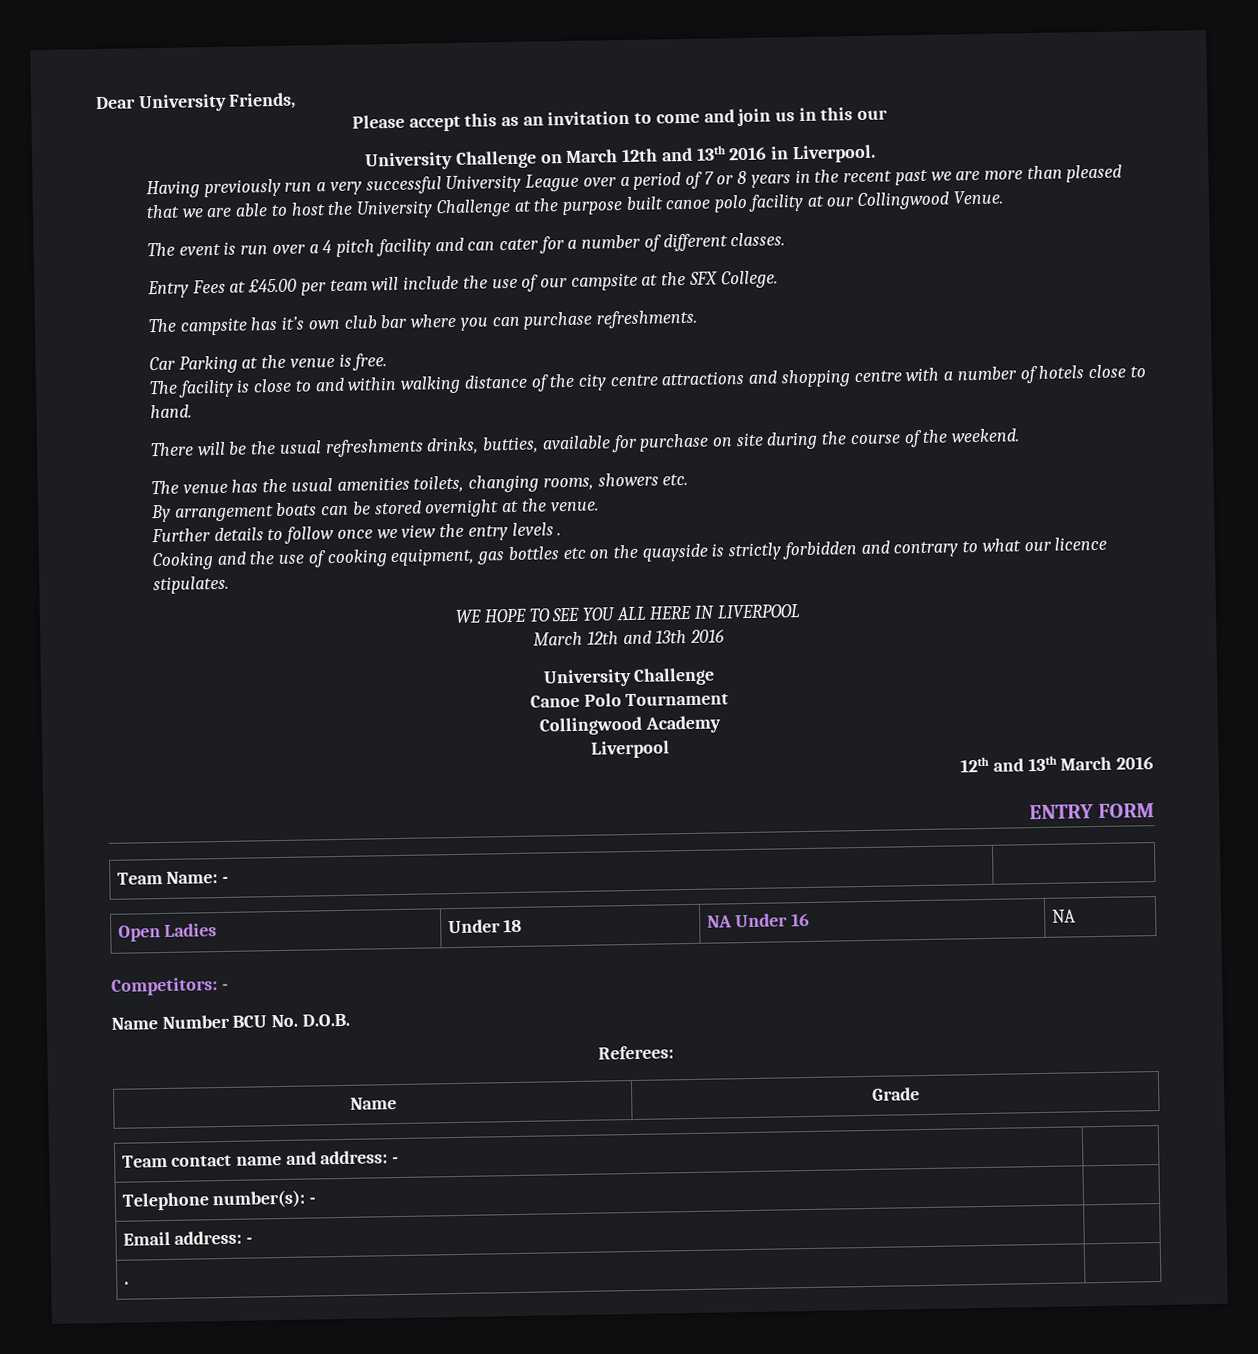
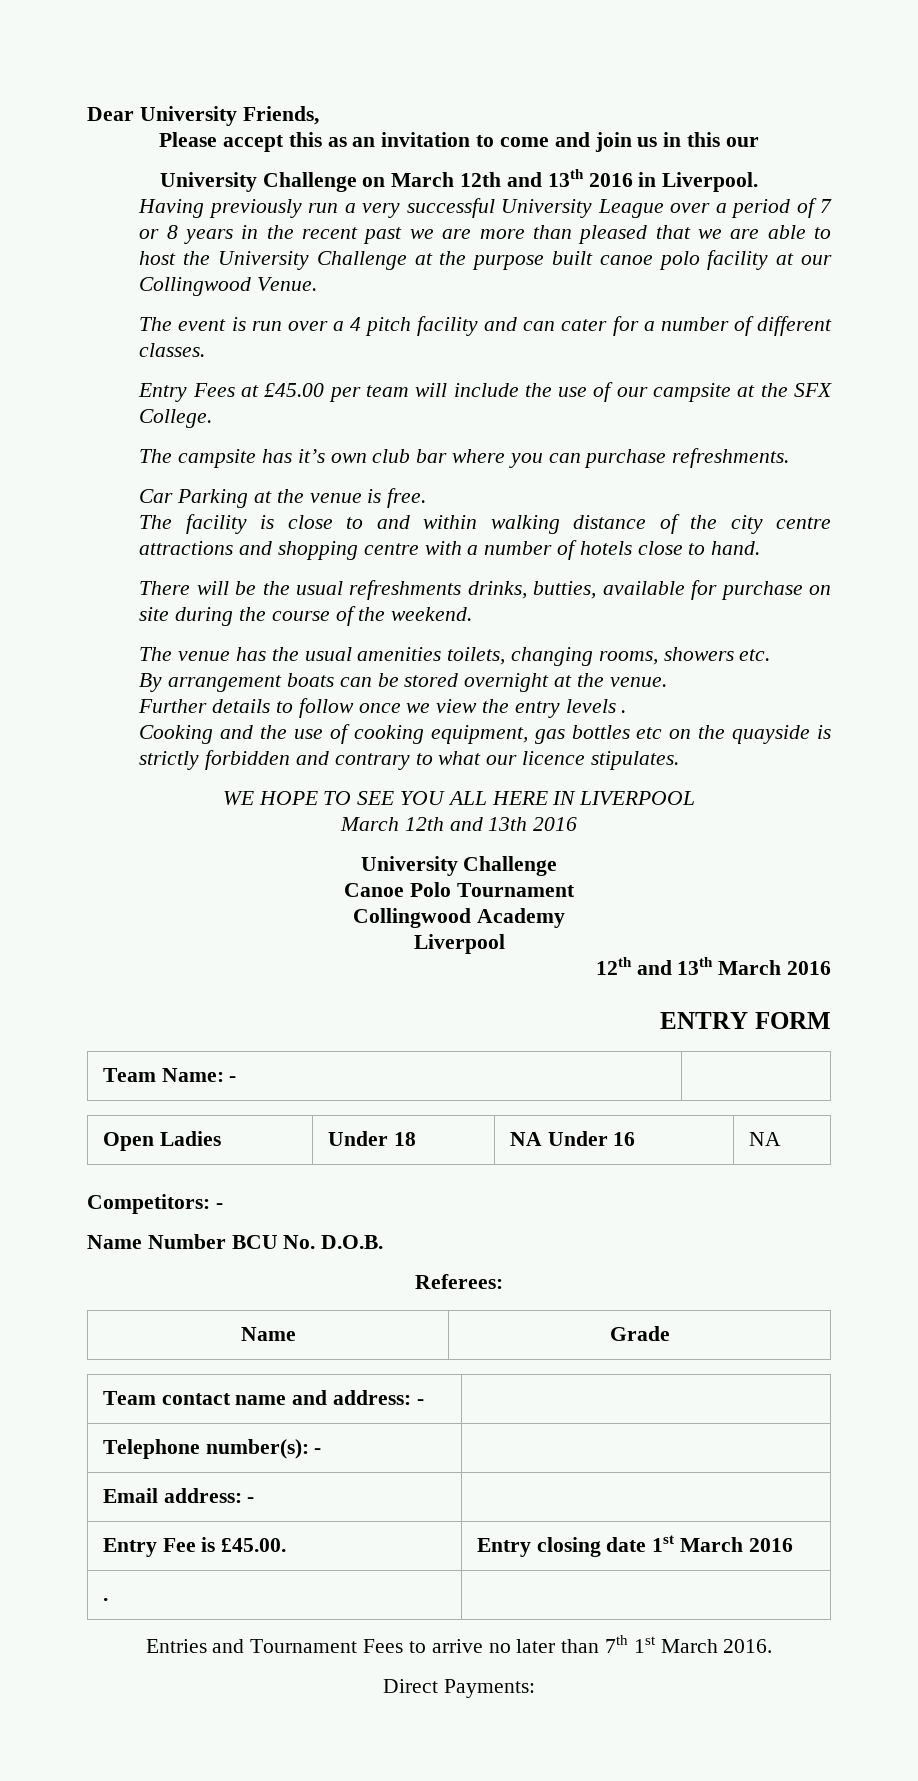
+ Entry Fee is £45.00. | Entry closing date 1st March 2016
  . |
+ Entries and Tournament Fees to arrive no later than 7th 1st March 2016.
+ Direct Payments:

